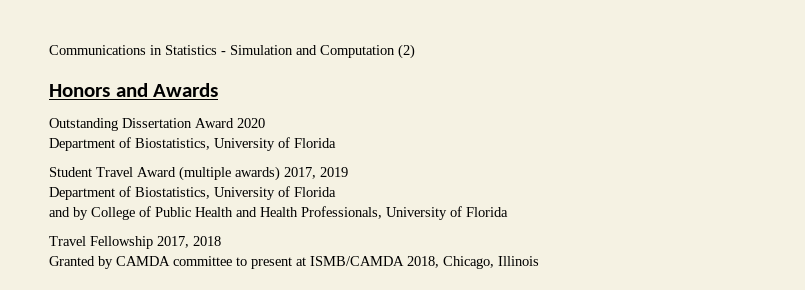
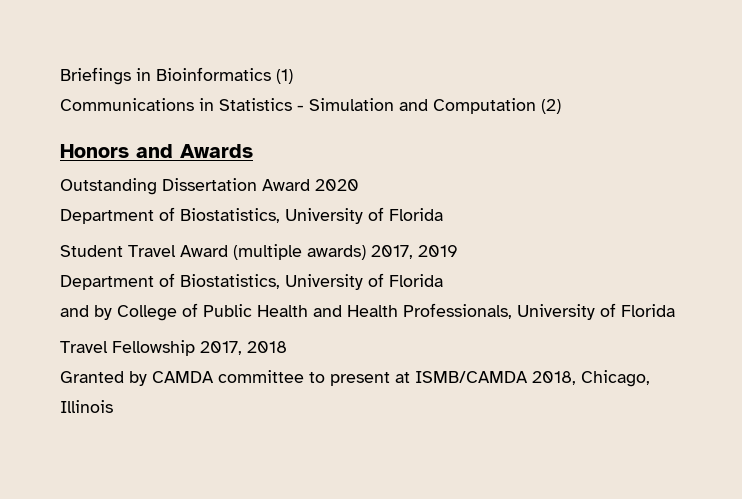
+ Briefings in Bioinformatics (1)

